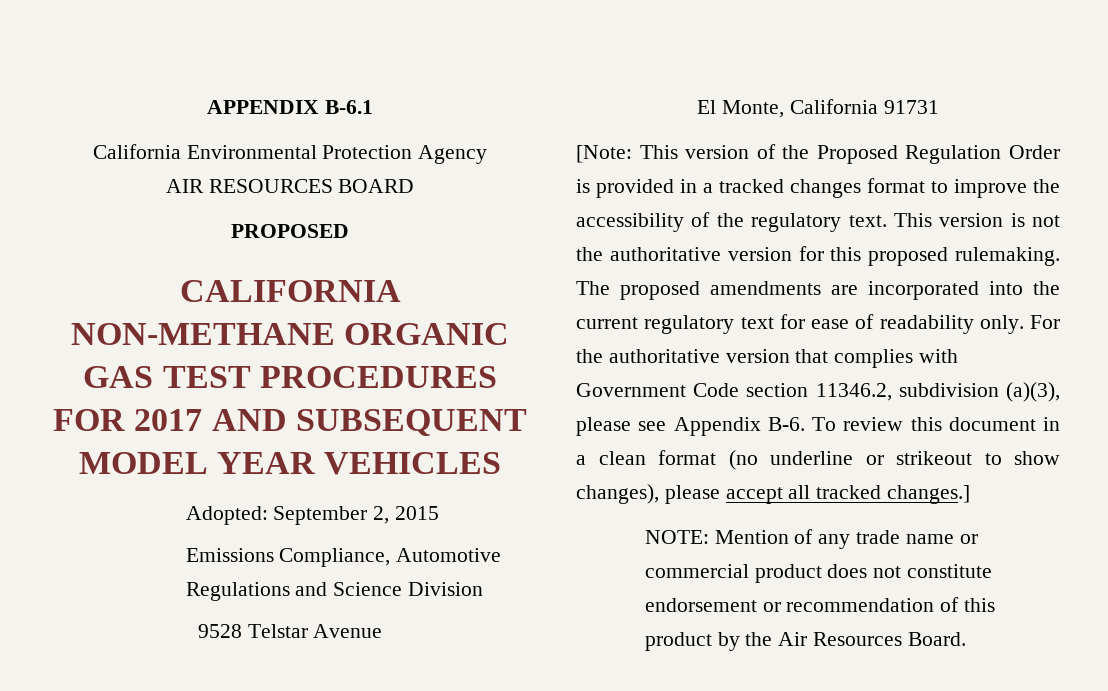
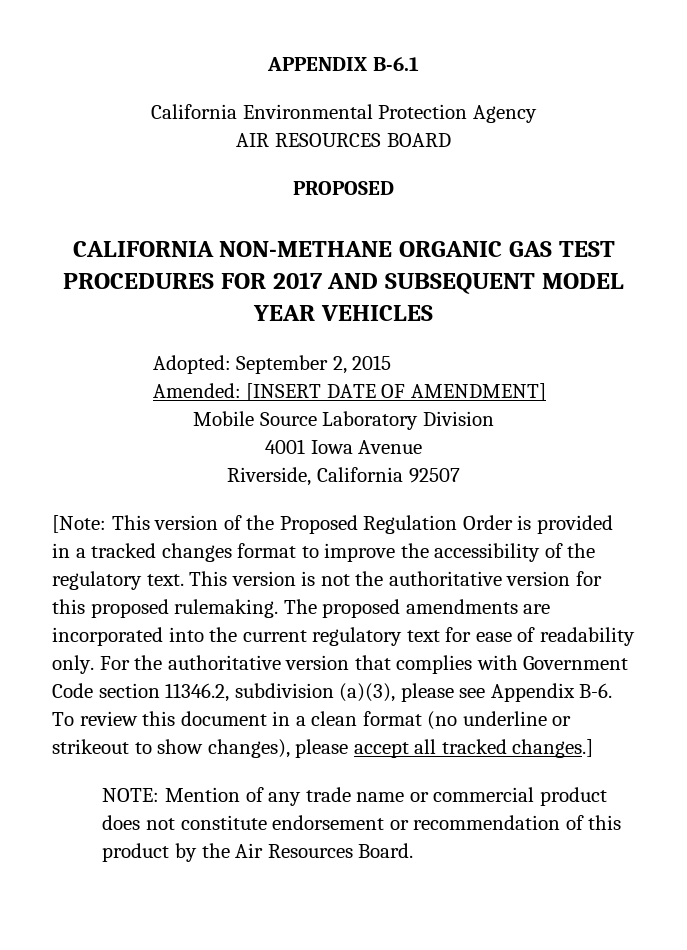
- Emissions Compliance, Automotive Regulations and Science Division
+ Amended: [INSERT DATE OF AMENDMENT]
+ Mobile Source Laboratory Division
- 9528 Telstar Avenue
+ 4001 Iowa Avenue
- El Monte, California 91731
+ Riverside, California 92507

